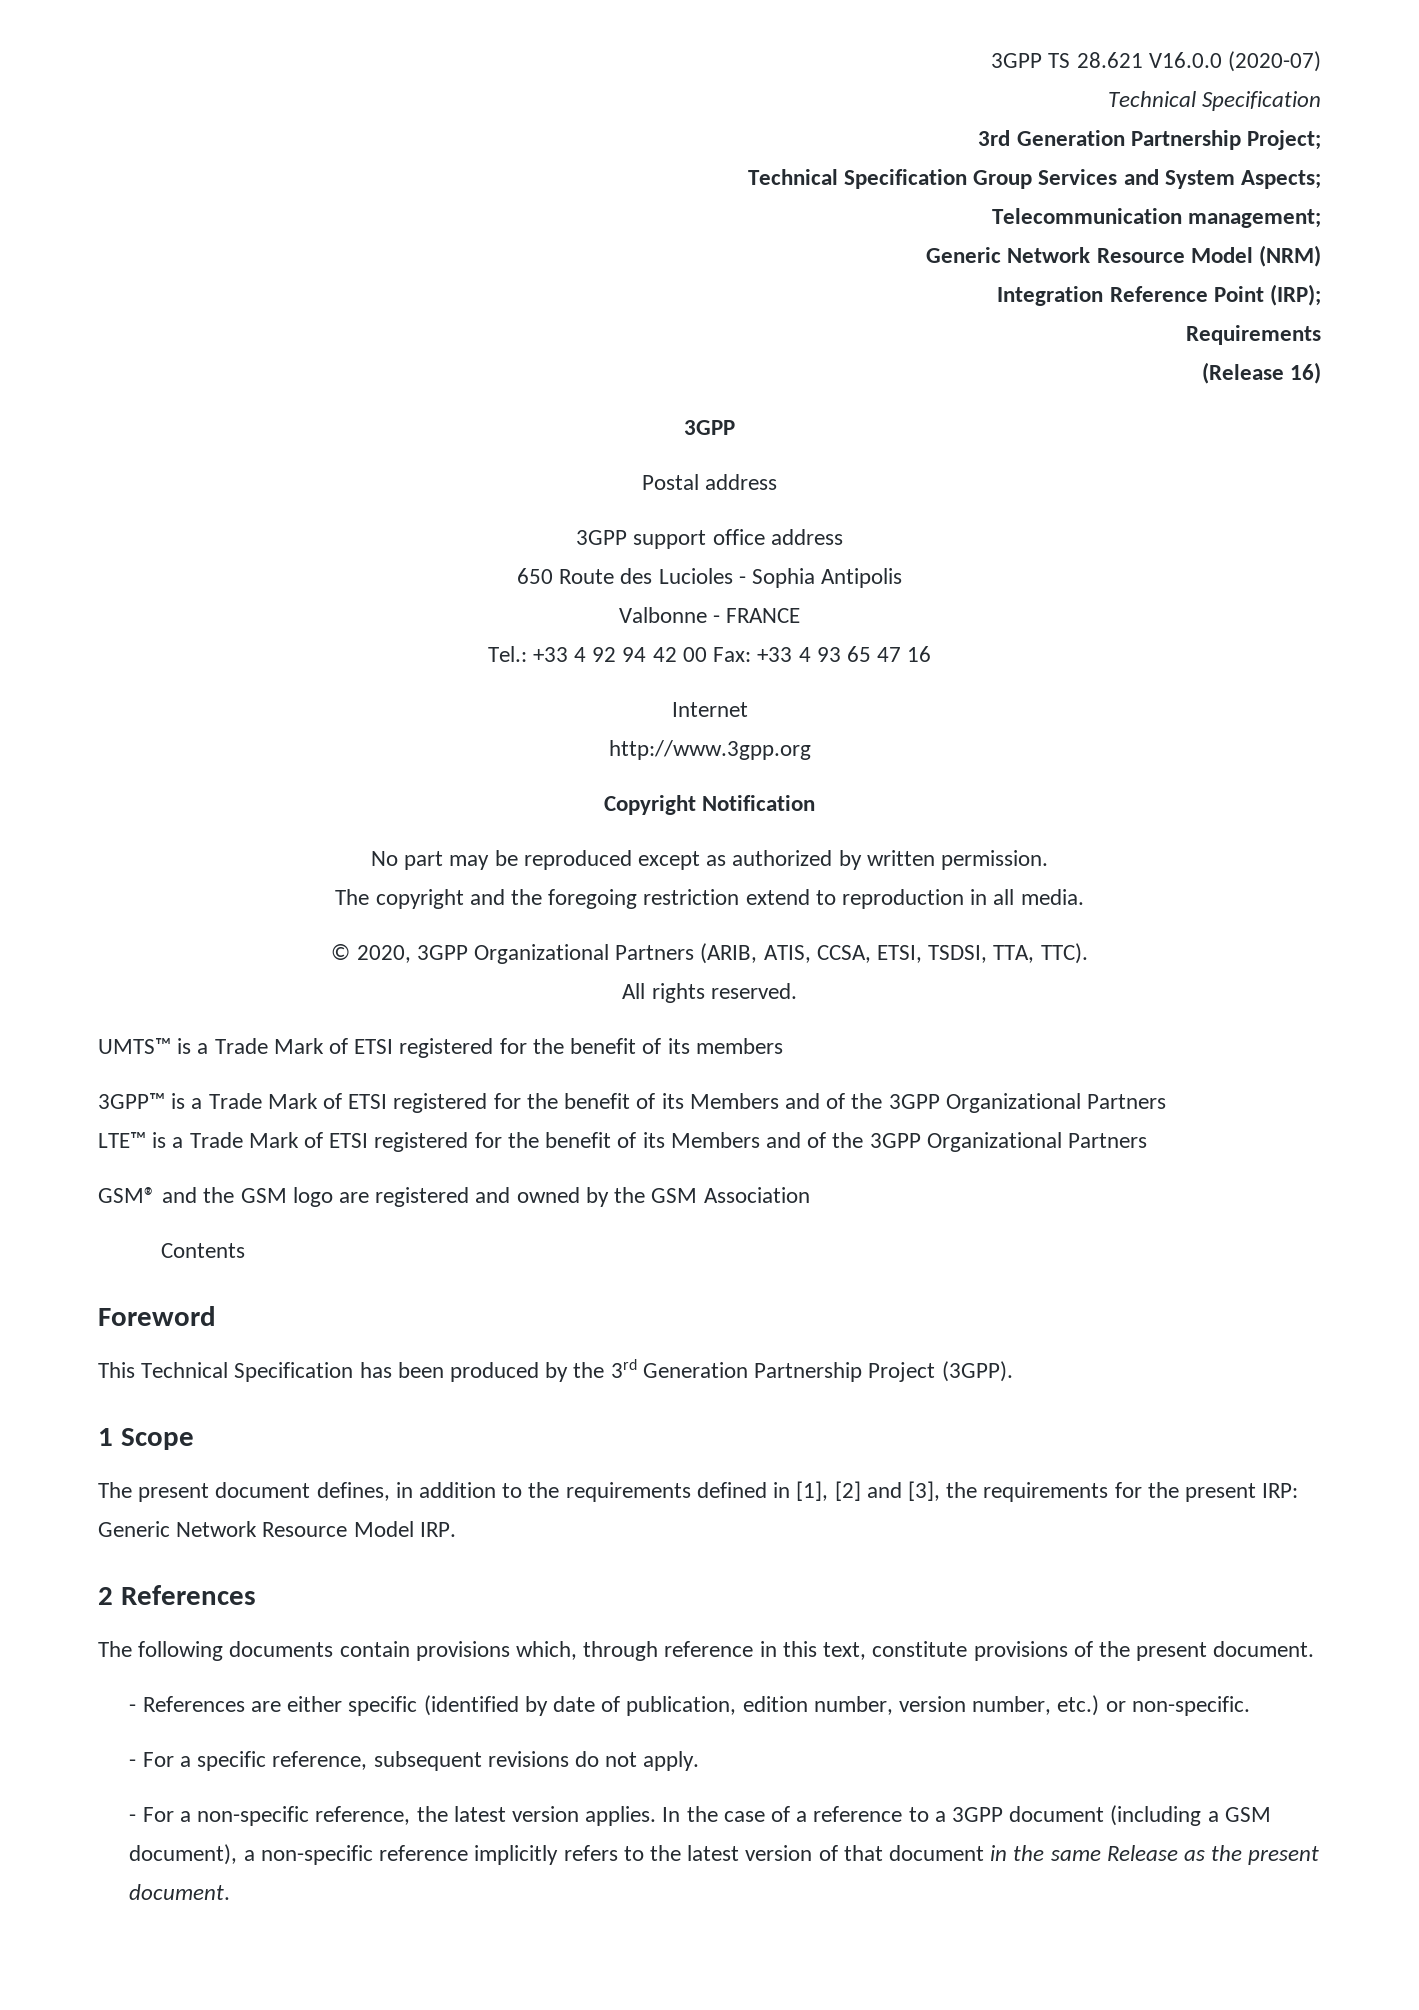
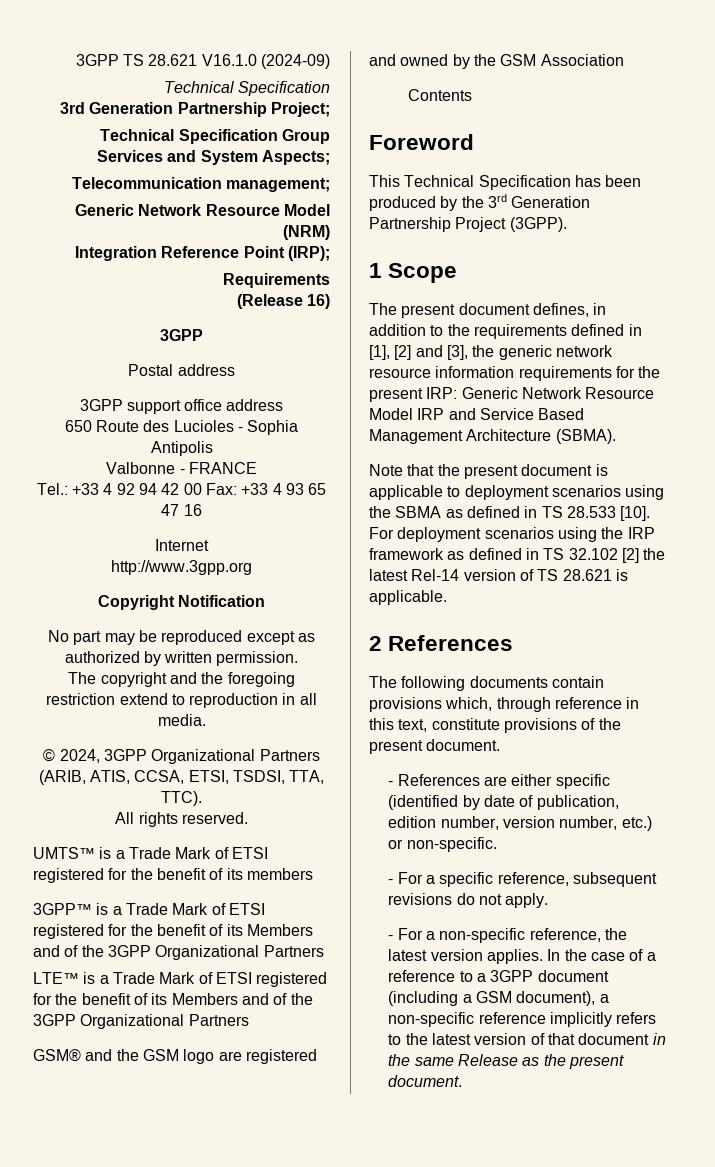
- 3GPP TS 28.621 V16.0.0 (2020-07)
+ 3GPP TS 28.621 V16.1.0 (2024-09)
- © 2020, 3GPP Organizational Partners (ARIB, ATIS, CCSA, ETSI, TSDSI, TTA, TTC).
+ © 2024, 3GPP Organizational Partners (ARIB, ATIS, CCSA, ETSI, TSDSI, TTA, TTC).
- The present document defines, in addition to the requirements defined in [1], [2] and [3], the requirements for the present IRP: Generic Network Resource Model IRP.
+ The present document defines, in addition to the requirements defined in [1], [2] and [3], the generic network resource information requirements for the present IRP: Generic Network Resource Model IRP and Service Based Management Architecture (SBMA).
+ Note that the present document is applicable to deployment scenarios using the SBMA as defined in TS 28.533 [10]. For deployment scenarios using the IRP framework as defined in TS 32.102 [2] the latest Rel-14 version of TS 28.621 is applicable.

